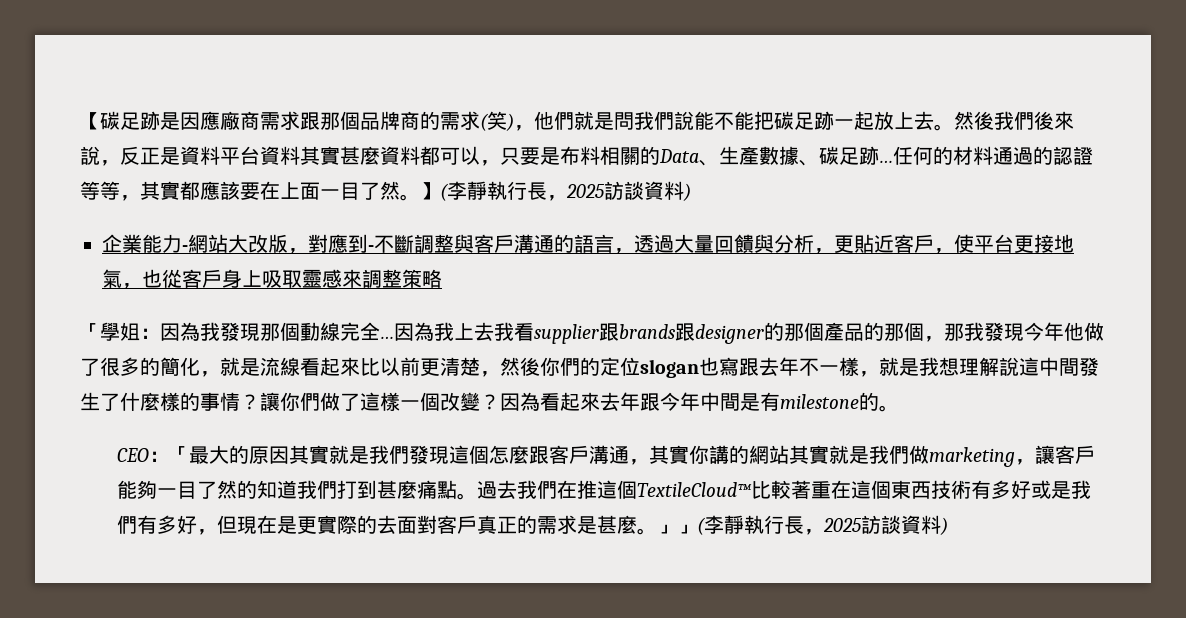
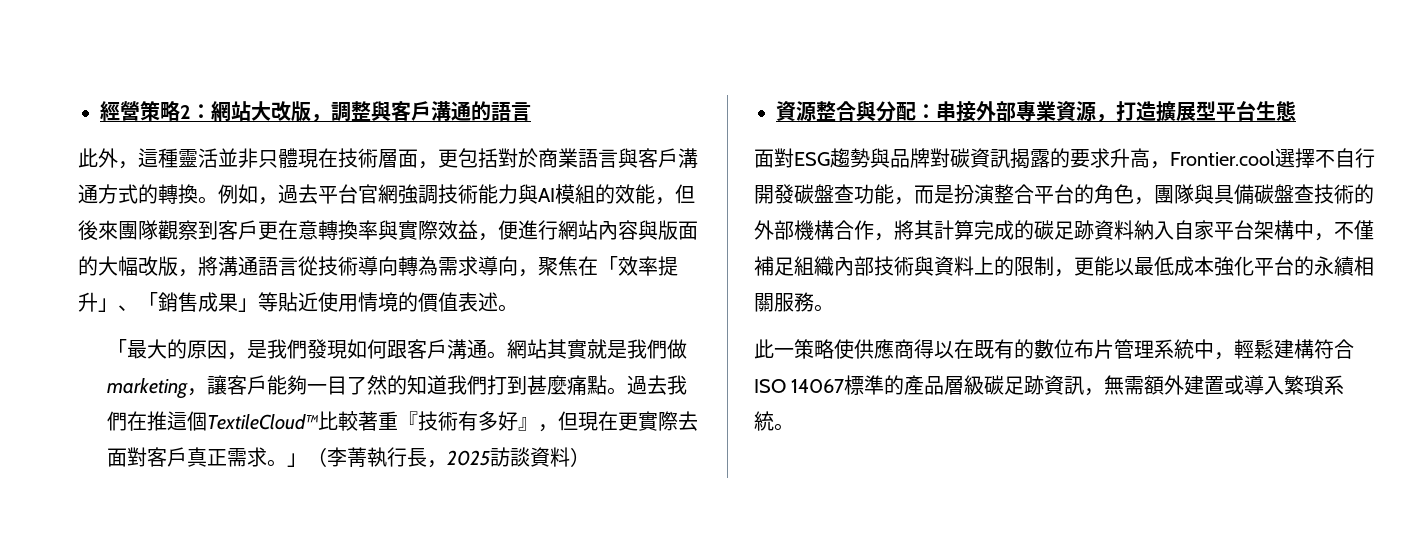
- 【碳足跡是因應廠商需求跟那個品牌商的需求(笑)，他們就是問我們說能不能把碳足跡一起放上去。然後我們後來說，反正是資料平台資料其實甚麼資料都可以，只要是布料相關的Data、生產數據、碳足跡…任何的材料通過的認證等等，其實都應該要在上面一目了然。】(李靜執行長，2025訪談資料)
- 企業能力-網站大改版，對應到-不斷調整與客戶溝通的語言，透過大量回饋與分析，更貼近客戶，使平台更接地氣，也從客戶身上吸取靈感來調整策略
- 「學姐：因為我發現那個動線完全…因為我上去我看supplier跟brands跟designer的那個產品的那個，那我發現今年他做了很多的簡化，就是流線看起來比以前更清楚，然後你們的定位slogan也寫跟去年不一樣，就是我想理解說這中間發生了什麼樣的事情？讓你們做了這樣一個改變？因為看起來去年跟今年中間是有milestone的。
- CEO：「最大的原因其實就是我們發現這個怎麼跟客戶溝通，其實你講的網站其實就是我們做marketing，讓客戶能夠一目了然的知道我們打到甚麼痛點。
+ 經營策略2：網站大改版，調整與客戶溝通的語言
+ 此外，這種靈活並非只體現在技術層面，更包括對於商業語言與客戶溝通方式的轉換。例如，過去平台官網強調技術能力與AI模組的效能，但後來團隊觀察到客戶更在意轉換率與實際效益，便進行網站內容與版面的大幅改版，將溝通語言從技術導向轉為需求導向，聚焦在「效率提升」、「銷售成果」等貼近使用情境的價值表述。
+ 「最大的原因，是我們發現如何跟客戶溝通。網站其實就是我們做marketing，讓客戶能夠一目了然的知道我們打到甚麼痛點。
- 過去我們在推這個TextileCloud™比較著重在這個東西技術有多好或是我們有多好，但現在是更實際的去面對客戶真正的需求是甚麼。」」(李靜執行長，2025訪談資料)
+ 過去我們在推這個TextileCloud™比較著重『技術有多好』，但現在更實際去面對客戶真正需求。」（李菁執行長，2025訪談資料）
+ 資源整合與分配：串接外部專業資源，打造擴展型平台生態
+ 面對ESG趨勢與品牌對碳資訊揭露的要求升高，Frontier.cool選擇不自行開發碳盤查功能，而是扮演整合平台的角色，團隊與具備碳盤查技術的外部機構合作，將其計算完成的碳足跡資料納入自家平台架構中，不僅補足組織內部技術與資料上的限制，更能以最低成本強化平台的永續相關服務。
+ 此一策略使供應商得以在既有的數位布片管理系統中，輕鬆建構符合ISO 14067標準的產品層級碳足跡資訊，無需額外建置或導入繁瑣系統。

